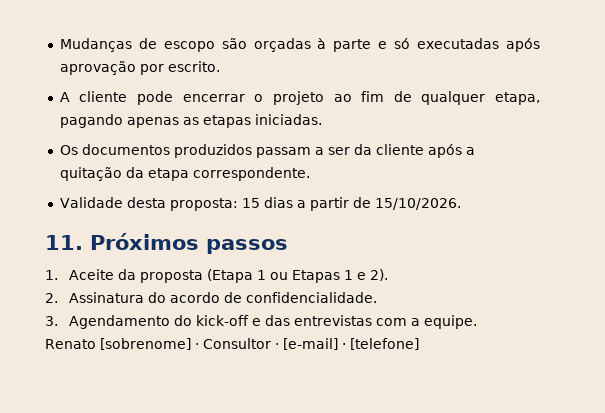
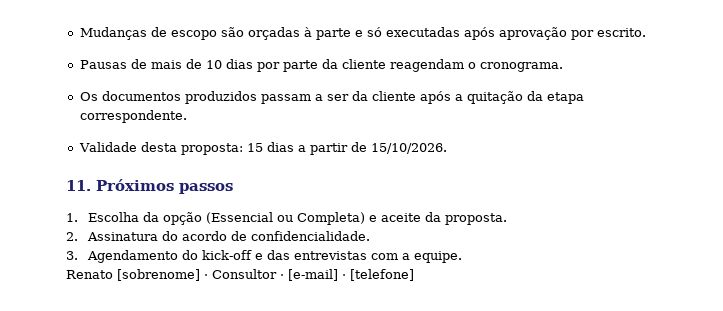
- A cliente pode encerrar o projeto ao fim de qualquer etapa, pagando apenas as etapas iniciadas.
+ Pausas de mais de 10 dias por parte da cliente reagendam o cronograma.
- 1. Aceite da proposta (Etapa 1 ou Etapas 1 e 2).
+ 1. Escolha da opção (Essencial ou Completa) e aceite da proposta.

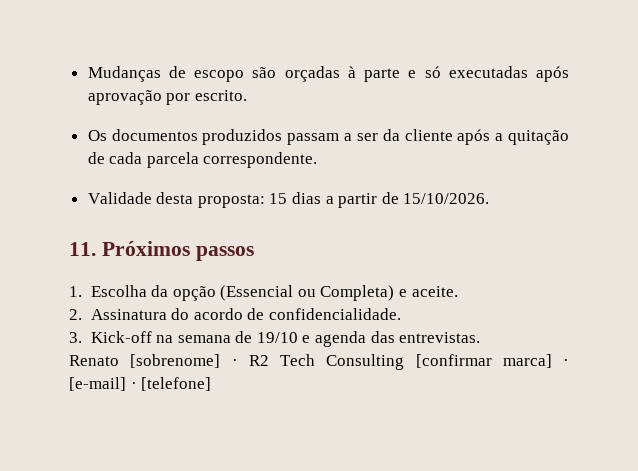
- Pausas de mais de 10 dias por parte da cliente reagendam o cronograma.
- Os documentos produzidos passam a ser da cliente após a quitação da etapa correspondente.
+ Os documentos produzidos passam a ser da cliente após a quitação de cada parcela correspondente.
- 1. Escolha da opção (Essencial ou Completa) e aceite da proposta.
+ 1. Escolha da opção (Essencial ou Completa) e aceite.
- 3. Agendamento do kick-off e das entrevistas com a equipe.
- Renato [sobrenome] · Consultor · [e-mail] · [telefone]
+ 3. Kick-off na semana de 19/10 e agenda das entrevistas.
+ Renato [sobrenome] · R2 Tech Consulting [confirmar marca] · [e-mail] · [telefone]

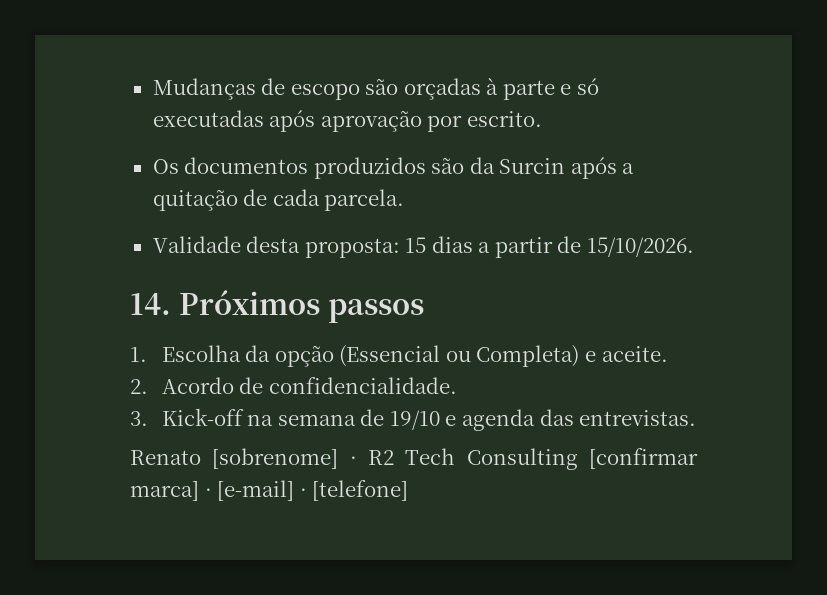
- Os documentos produzidos passam a ser da cliente após a quitação de cada parcela correspondente.
+ Os documentos produzidos são da Surcin após a quitação de cada parcela.
- 11. Próximos passos
+ 14. Próximos passos
- 2. Assinatura do acordo de confidencialidade.
+ 2. Acordo de confidencialidade.

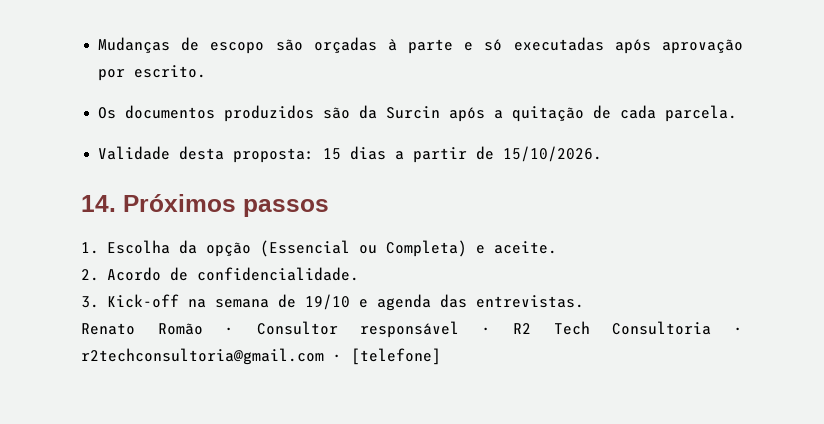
- Renato [sobrenome] · R2 Tech Consulting [confirmar marca] · [e-mail] · [telefone]
+ Renato Romão · Consultor responsável · R2 Tech Consultoria · r2techconsultoria@gmail.com · [telefone]

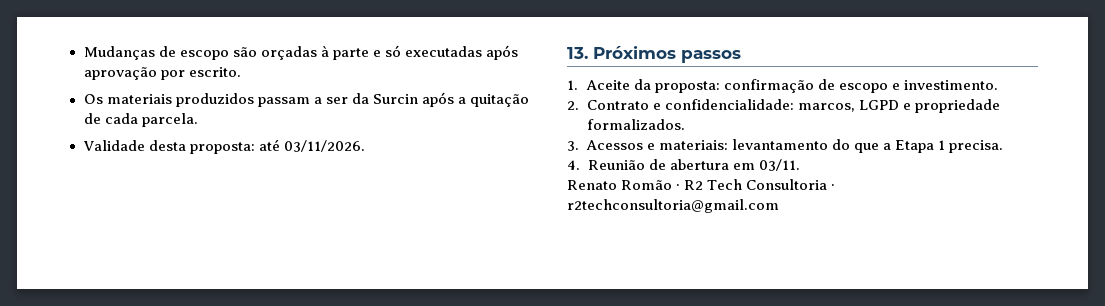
- Os documentos produzidos são da Surcin após a quitação de cada parcela.
+ Os materiais produzidos passam a ser da Surcin após a quitação de cada parcela.
- Validade desta proposta: 15 dias a partir de 15/10/2026.
- 14. Próximos passos
- 1. Escolha da opção (Essencial ou Completa) e aceite.
- 2. Acordo de confidencialidade.
- 3. Kick-off na semana de 19/10 e agenda das entrevistas.
+ Validade desta proposta: até 03/11/2026.
+ 13. Próximos passos
+ 1. Aceite da proposta: confirmação de escopo e investimento.
+ 2. Contrato e confidencialidade: marcos, LGPD e propriedade formalizados.
+ 3. Acessos e materiais: levantamento do que a Etapa 1 precisa.
+ 4. Reunião de abertura em 03/11.
- Renato Romão · Consultor responsável · R2 Tech Consultoria · r2techconsultoria@gmail.com · [telefone]
+ Renato Romão · R2 Tech Consultoria · r2techconsultoria@gmail.com

